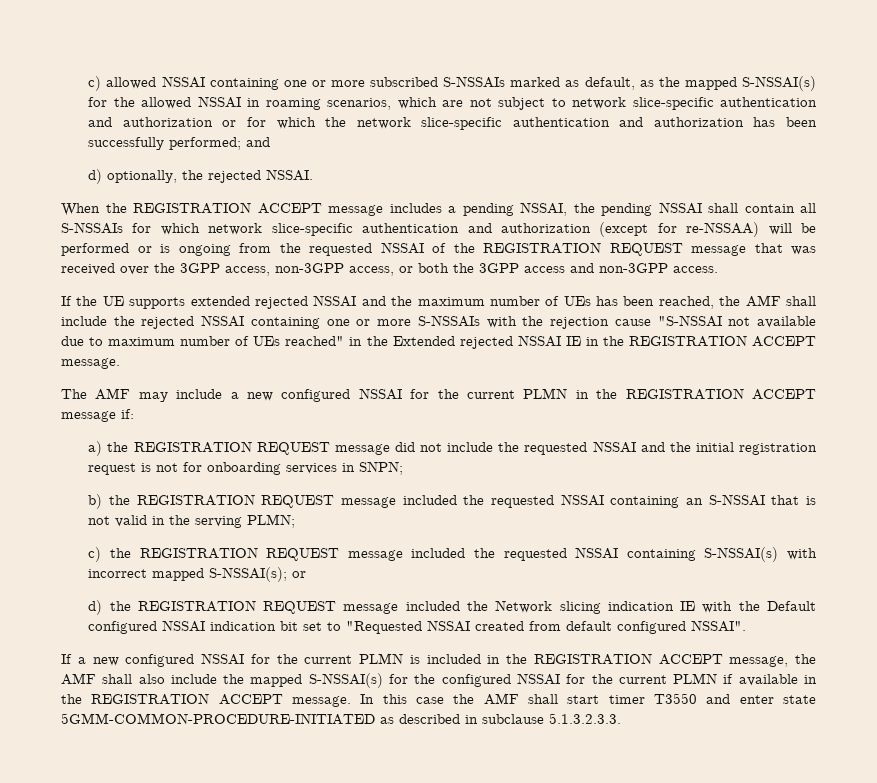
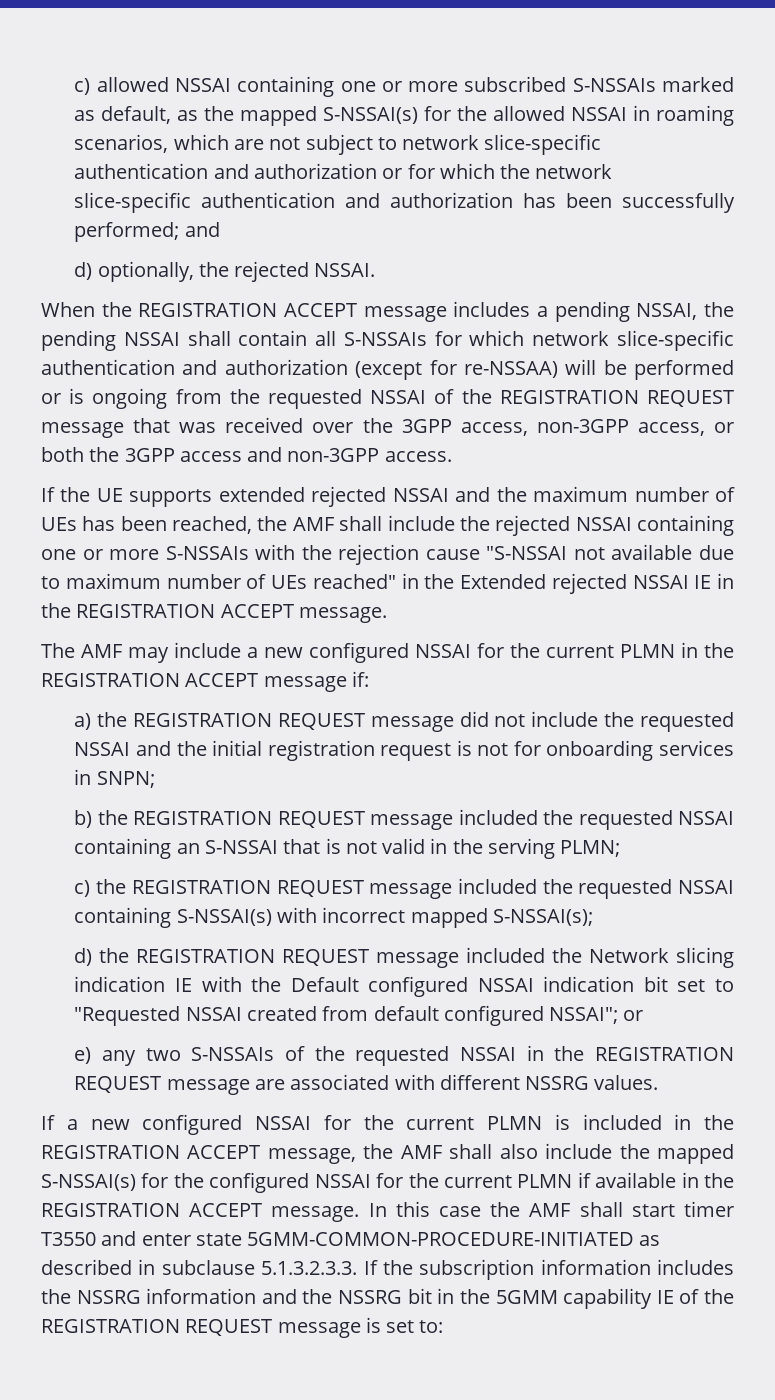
- c) the REGISTRATION REQUEST message included the requested NSSAI containing S-NSSAI(s) with incorrect mapped S-NSSAI(s); or
+ c) the REGISTRATION REQUEST message included the requested NSSAI containing S-NSSAI(s) with incorrect mapped S-NSSAI(s);
- d) the REGISTRATION REQUEST message included the Network slicing indication IE with the Default configured NSSAI indication bit set to "Requested NSSAI created from default configured NSSAI".
+ d) the REGISTRATION REQUEST message included the Network slicing indication IE with the Default configured NSSAI indication bit set to "Requested NSSAI created from default configured NSSAI"; or
+ e) any two S-NSSAIs of the requested NSSAI in the REGISTRATION REQUEST message are associated with different NSSRG values.
- In this case the AMF shall start timer T3550 and enter state 5GMM-COMMON-PROCEDURE-INITIATED as described in subclause 5.1.3.2.3.3.
+ In this case the AMF shall start timer T3550 and enter state 5GMM-COMMON-PROCEDURE-INITIATED as described in subclause 5.1.3.2.3.3. If the subscription information includes the NSSRG information and the NSSRG bit in the 5GMM capability IE of the REGISTRATION REQUEST message is set to:

